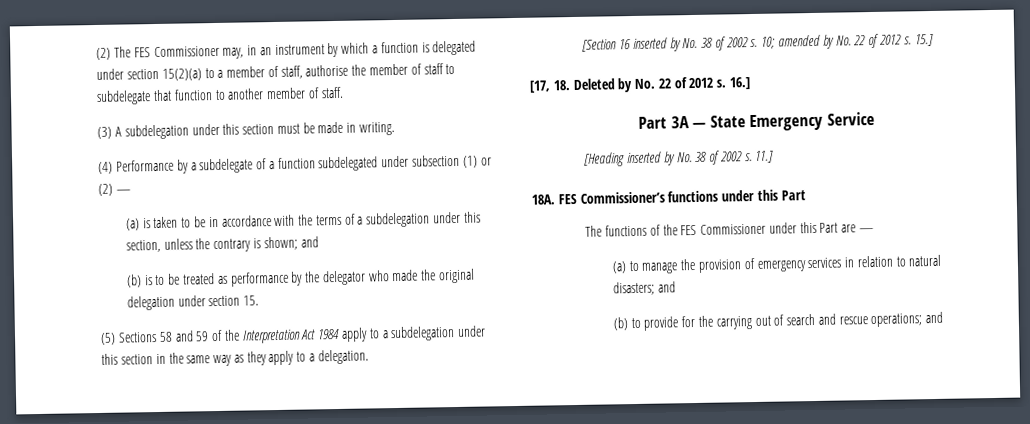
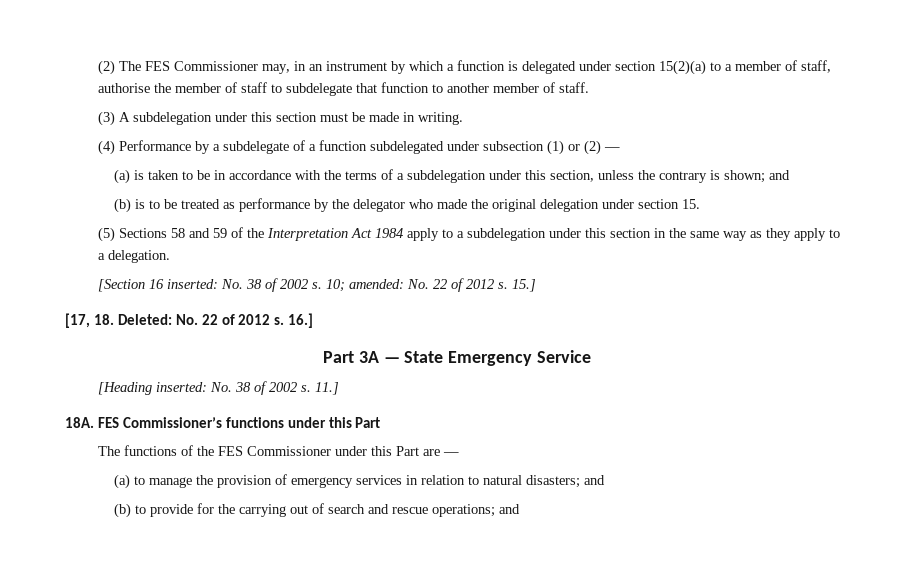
- [Section 16 inserted by No. 38 of 2002 s.
+ [Section 16 inserted: No. 38 of 2002 s.
- 10; amended by No. 22 of 2012 s.
+ 10; amended: No. 22 of 2012 s.
- [17, 18. Deleted by No. 22 of 2012 s.
+ [17, 18. Deleted: No. 22 of 2012 s.
- [Heading inserted by No. 38 of 2002 s.
+ [Heading inserted: No. 38 of 2002 s.

